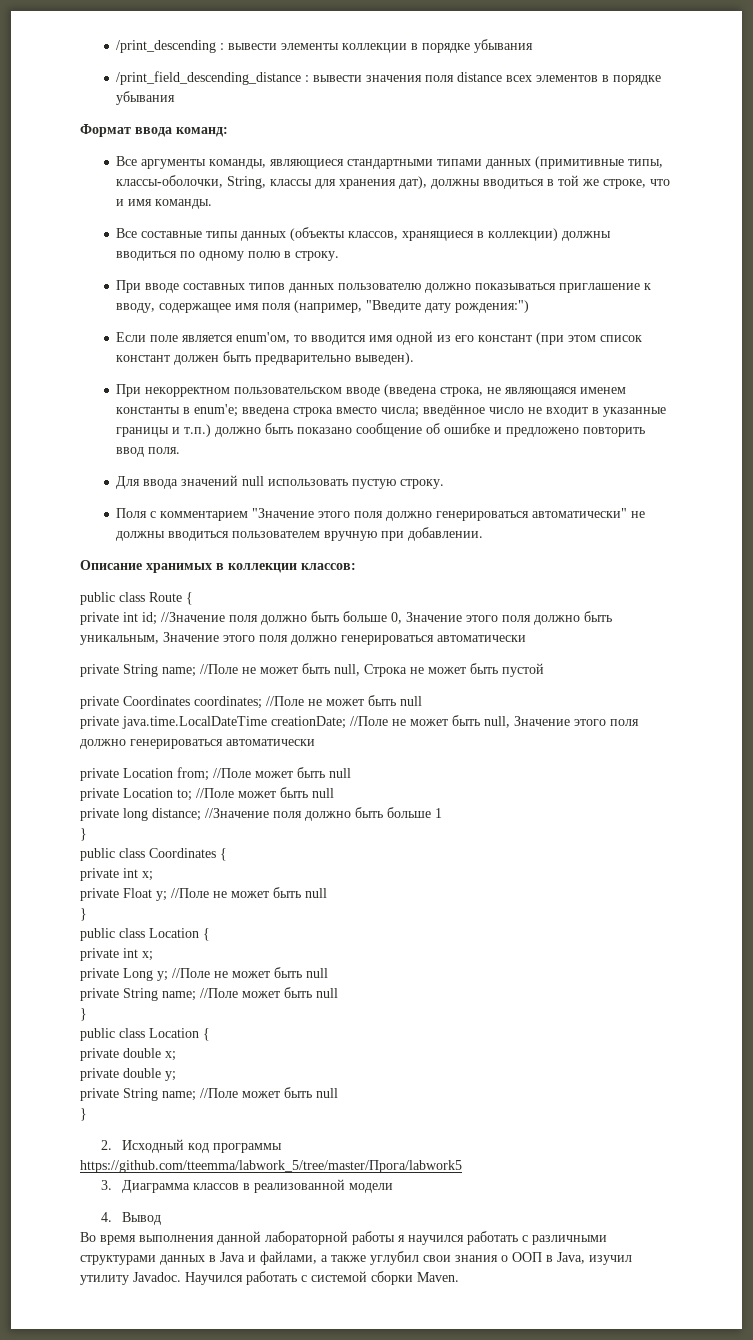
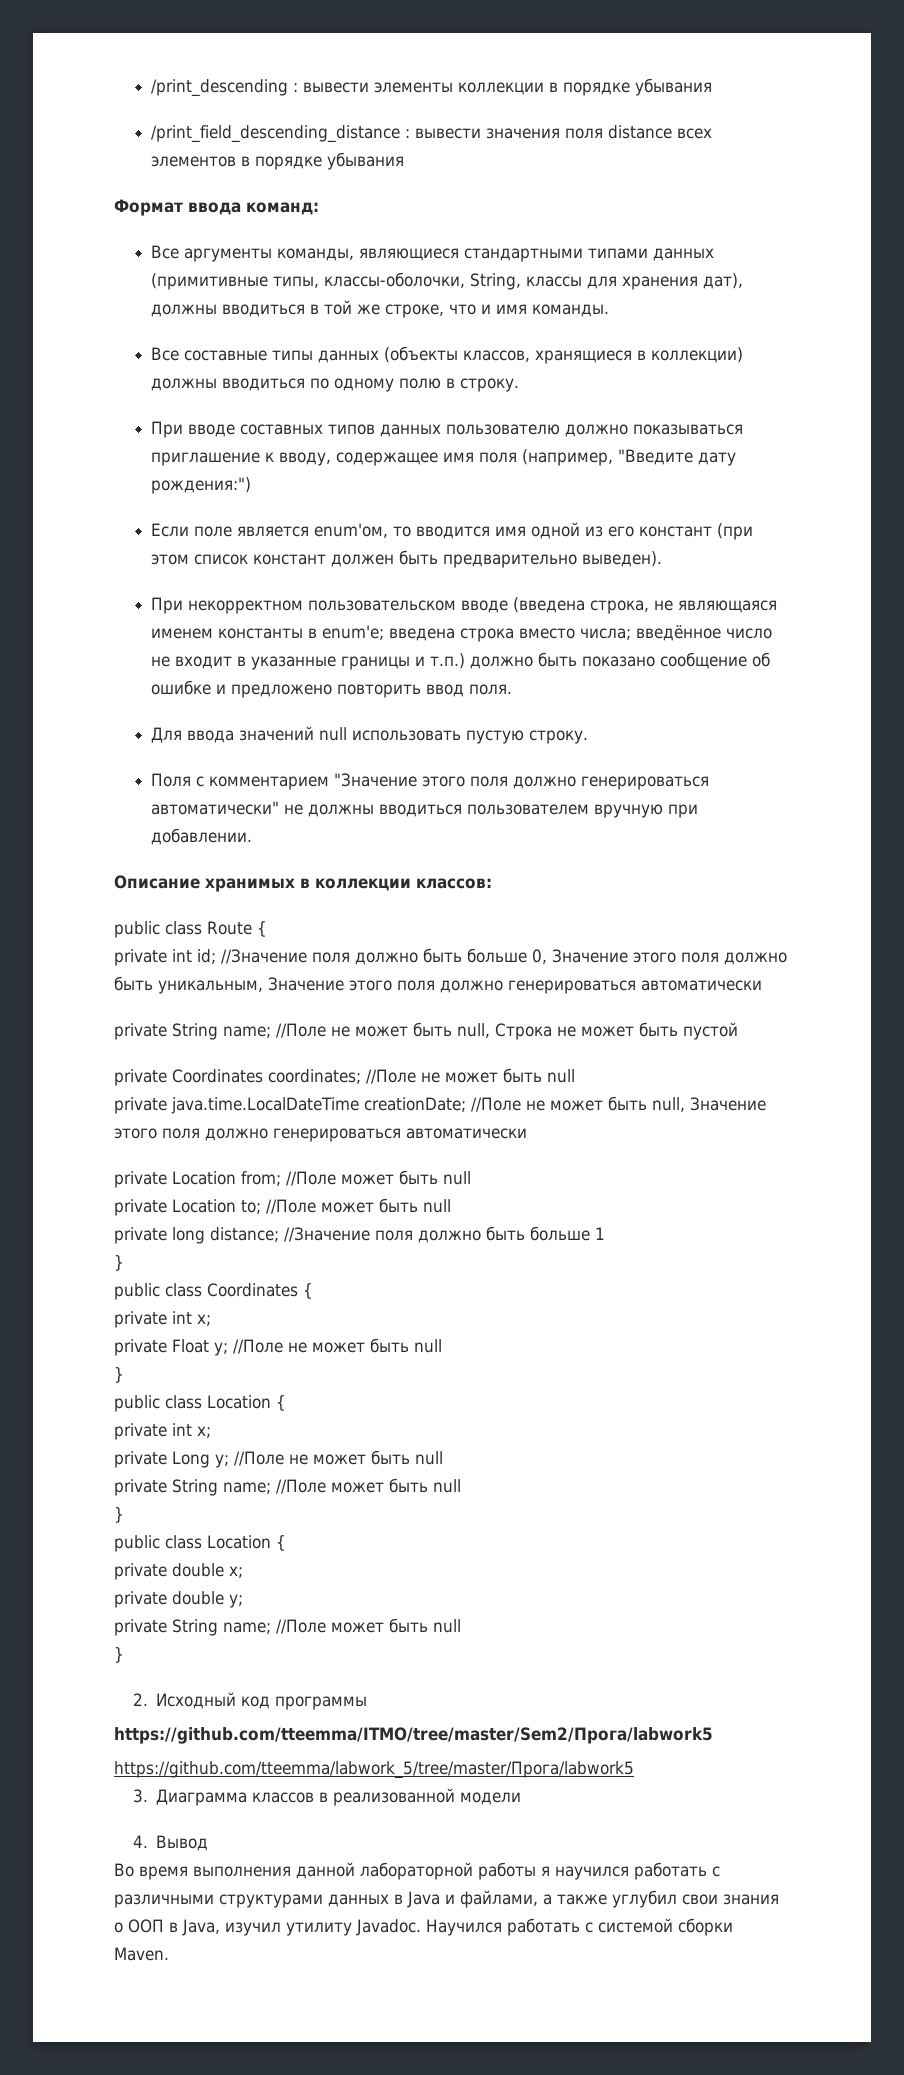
+ https://github.com/tteemma/ITMO/tree/master/Sem2/Прога/labwork5

